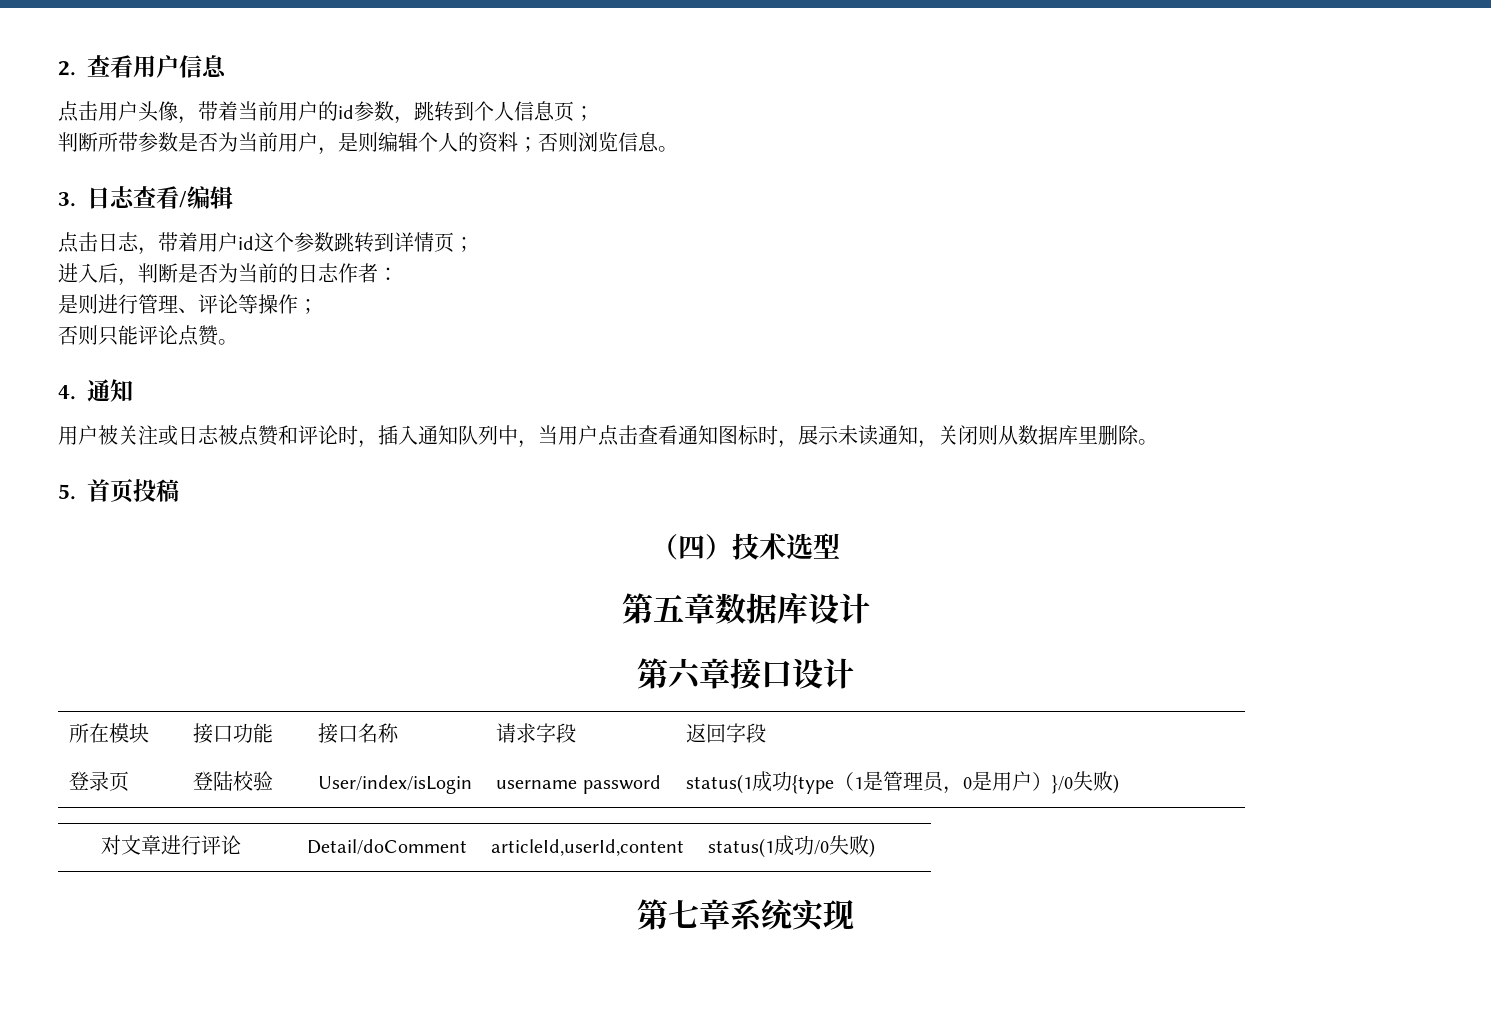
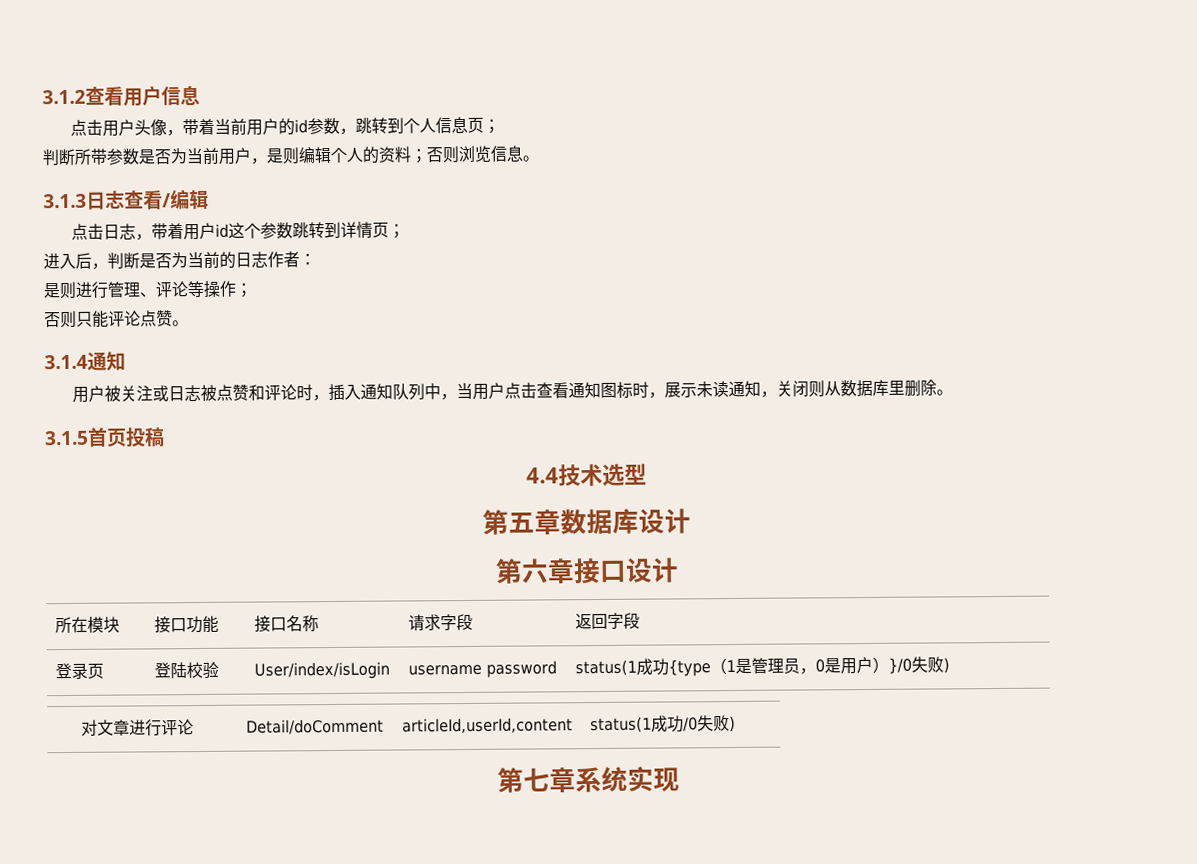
- 2.查看用户信息
+ 3.1.2查看用户信息
- 3.日志查看/编辑
+ 3.1.3日志查看/编辑
- 4.通知
+ 3.1.4通知
- 5.首页投稿
+ 3.1.5首页投稿
- （四）技术选型
+ 4.4技术选型

